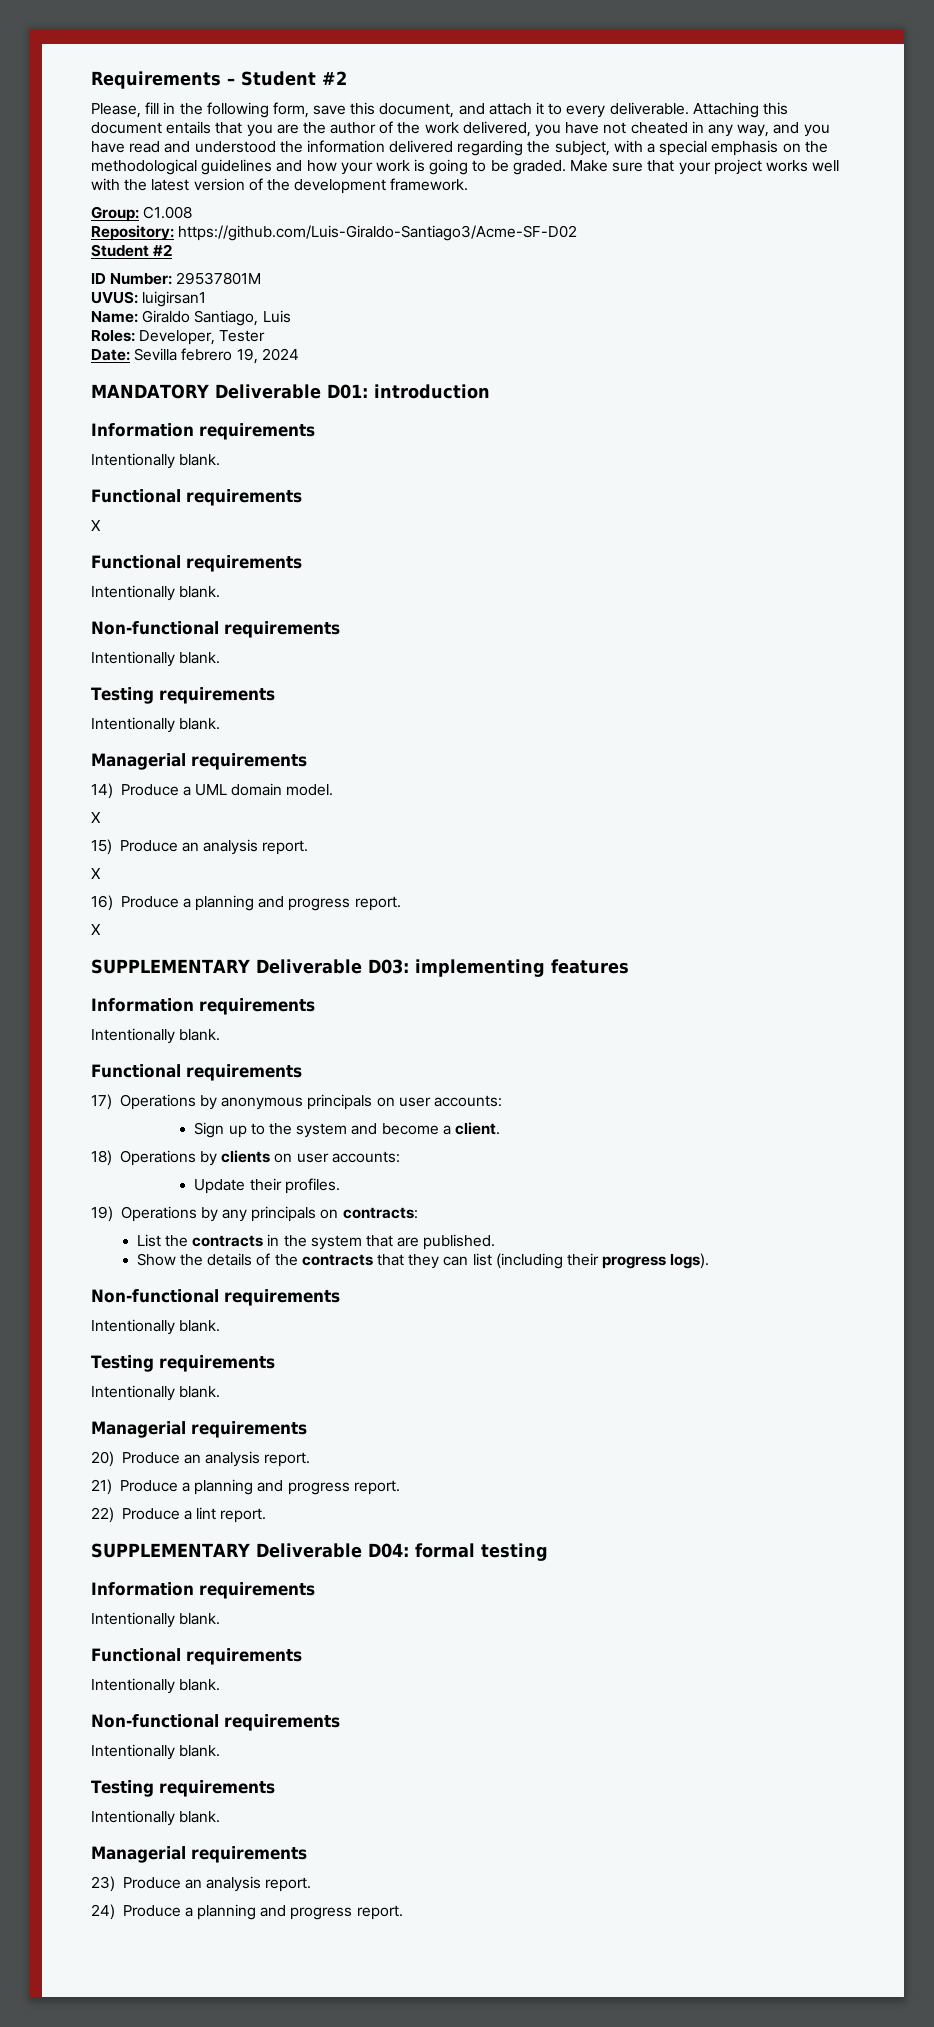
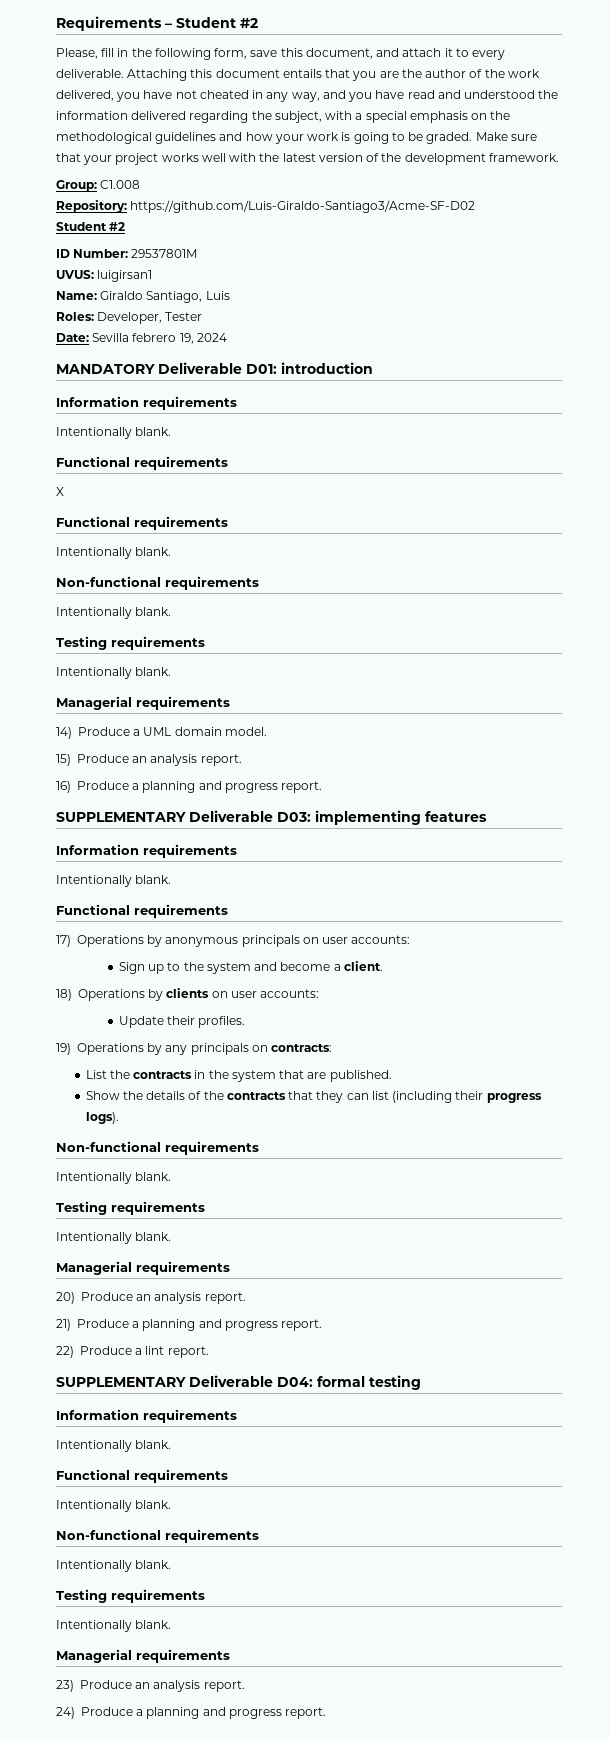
  14) Produce a UML domain model.
- X
  15) Produce an analysis report.
- X
  16) Produce a planning and progress report.
- X

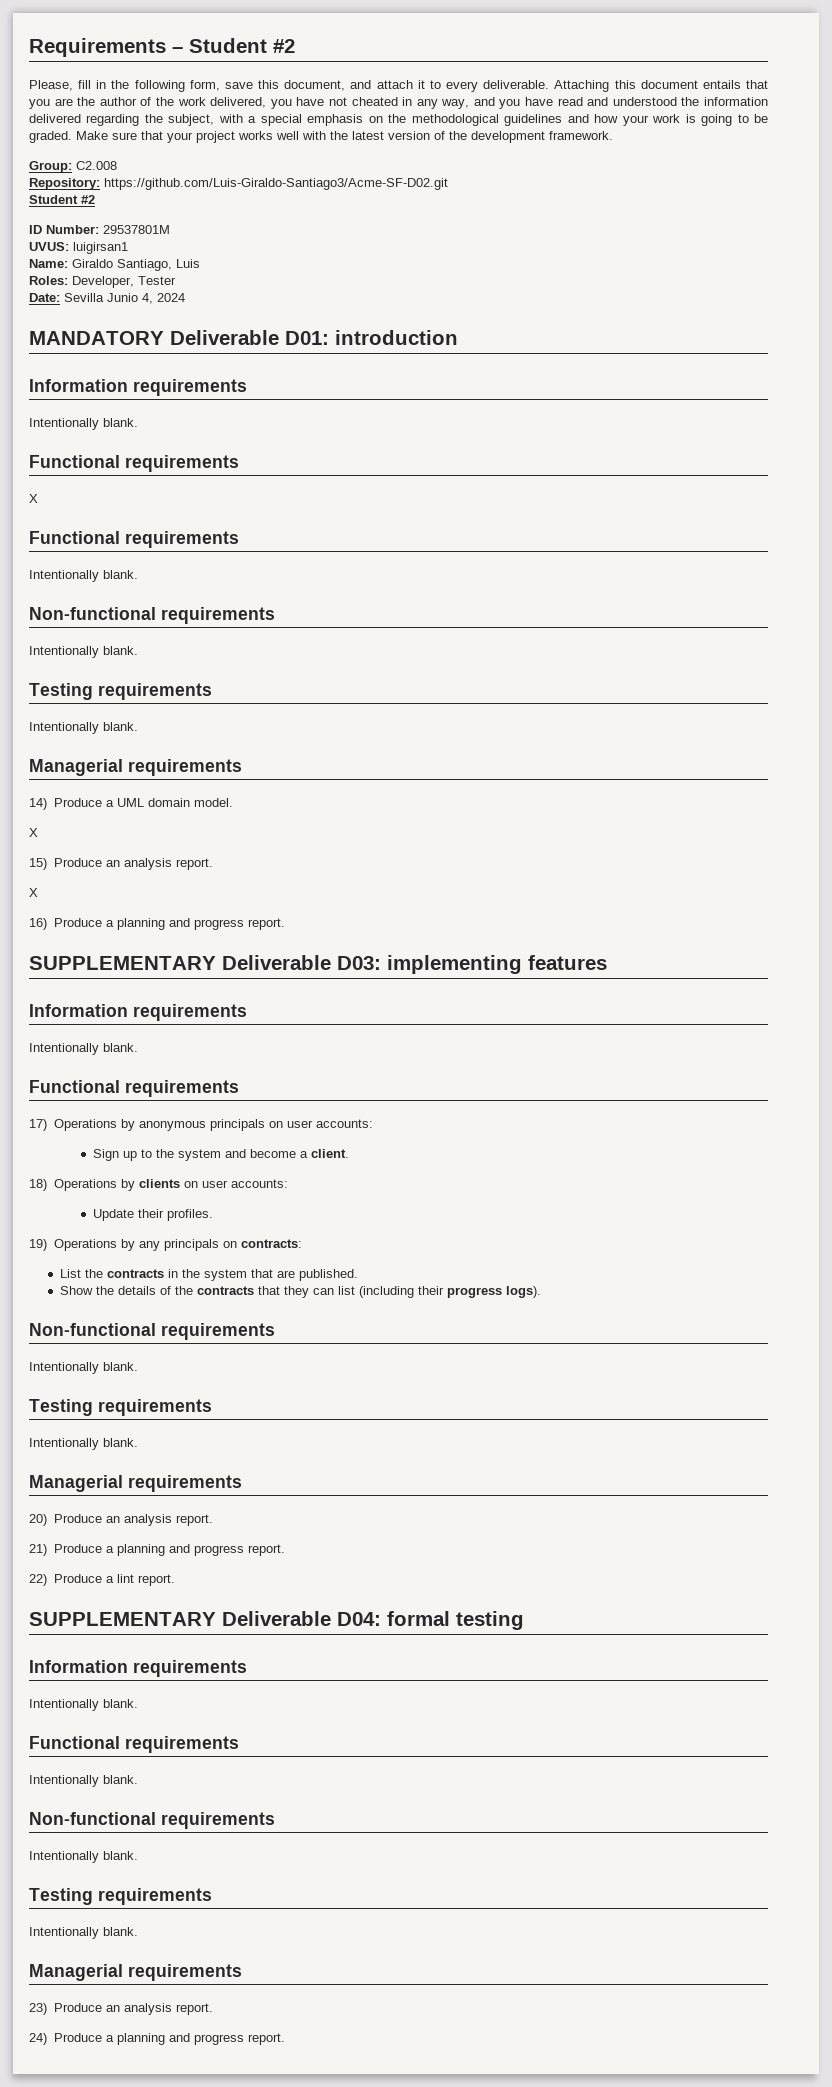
- Group: C1.008
+ Group: C2.008
- Repository: https://github.com/Luis-Giraldo-Santiago3/Acme-SF-D02
+ Repository: https://github.com/Luis-Giraldo-Santiago3/Acme-SF-D02.git
- Date: Sevilla febrero 19, 2024
+ Date: Sevilla Junio 4, 2024
  14) Produce a UML domain model.
+ X
  15) Produce an analysis report.
+ X

